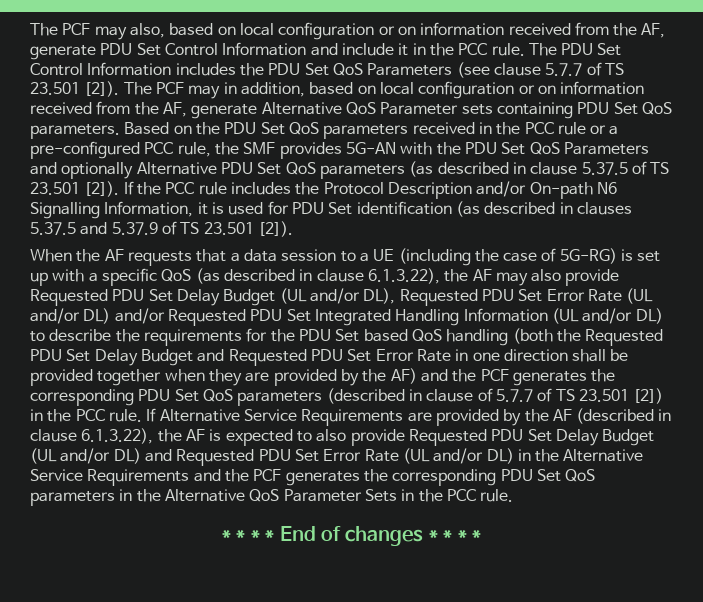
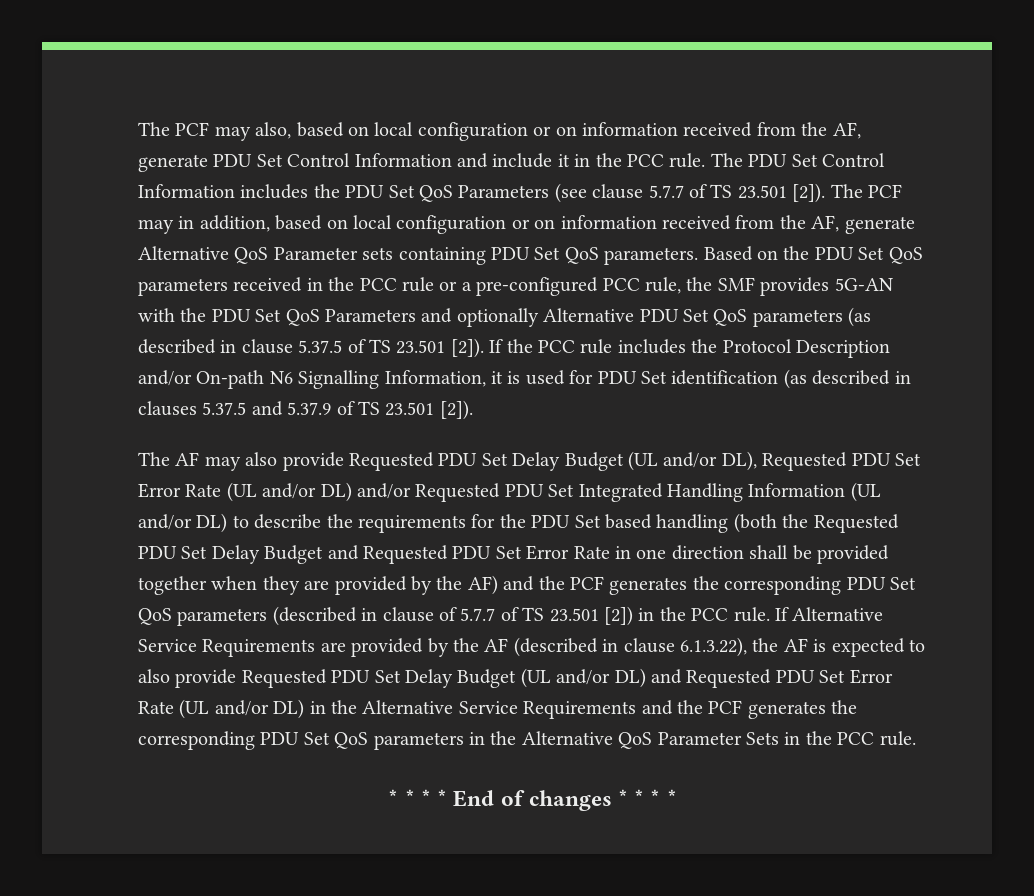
- When the AF requests that a data session to a UE (including the case of 5G-RG) is set up with a specific QoS (as described in clause 6.1.3.22), the AF may also provide Requested PDU Set Delay Budget (UL and/or DL), Requested PDU Set Error Rate (UL and/or DL) and/or Requested PDU Set Integrated Handling Information (UL and/or DL) to describe the requirements for the PDU Set based QoS handling (both the Requested PDU Set Delay Budget and Requested PDU Set Error Rate in one direction shall be provided together when they are provided by the AF) and the PCF generates the corresponding PDU Set QoS parameters (described in clause of 5.7.7 of TS 23.501 [2]) in the PCC rule.
+ The AF may also provide Requested PDU Set Delay Budget (UL and/or DL), Requested PDU Set Error Rate (UL and/or DL) and/or Requested PDU Set Integrated Handling Information (UL and/or DL) to describe the requirements for the PDU Set based handling (both the Requested PDU Set Delay Budget and Requested PDU Set Error Rate in one direction shall be provided together when they are provided by the AF) and the PCF generates the corresponding PDU Set QoS parameters (described in clause of 5.7.7 of TS 23.501 [2]) in the PCC rule.

